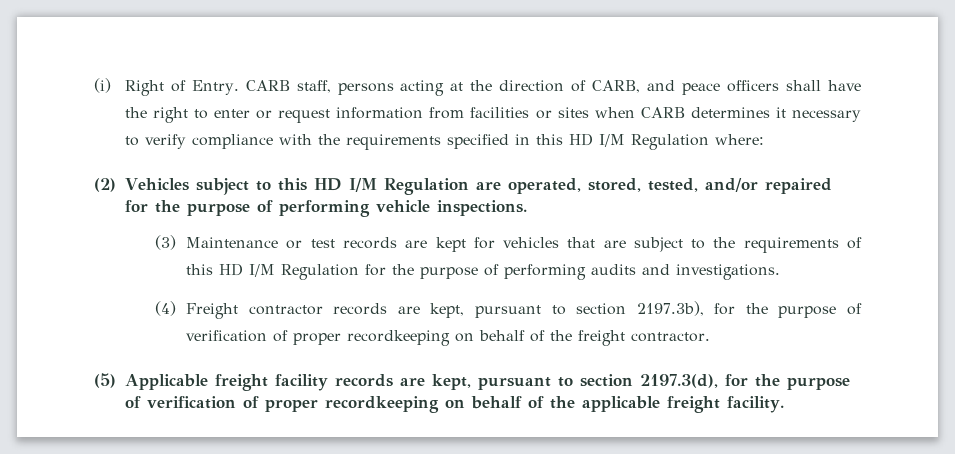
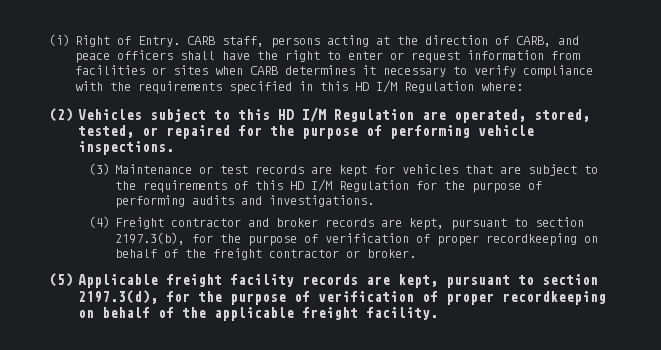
- (2) Vehicles subject to this HD I/M Regulation are operated, stored, tested, and/or repaired for the purpose of performing vehicle inspections.
+ (2) Vehicles subject to this HD I/M Regulation are operated, stored, tested, or repaired for the purpose of performing vehicle inspections.
- (4) Freight contractor records are kept, pursuant to section 2197.3b), for the purpose of verification of proper recordkeeping on behalf of the freight contractor.
+ (4) Freight contractor and broker records are kept, pursuant to section 2197.3(b), for the purpose of verification of proper recordkeeping on behalf of the freight contractor or broker.

